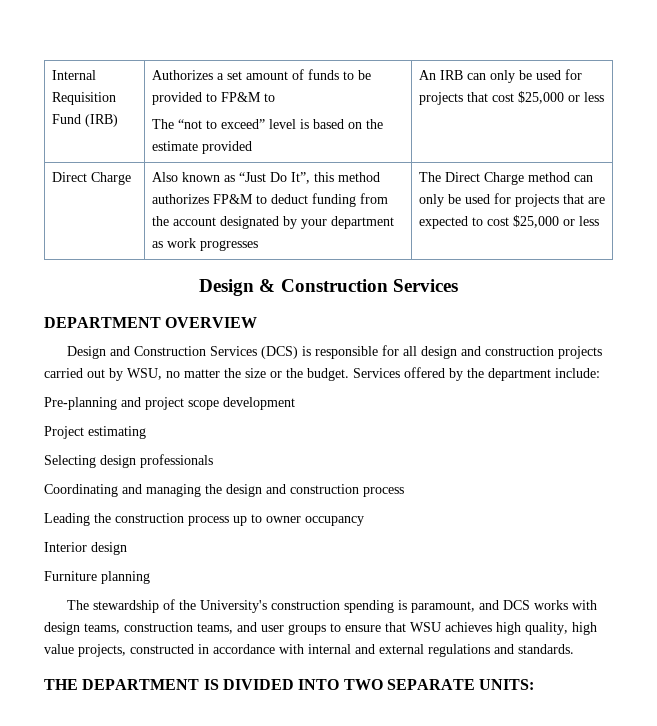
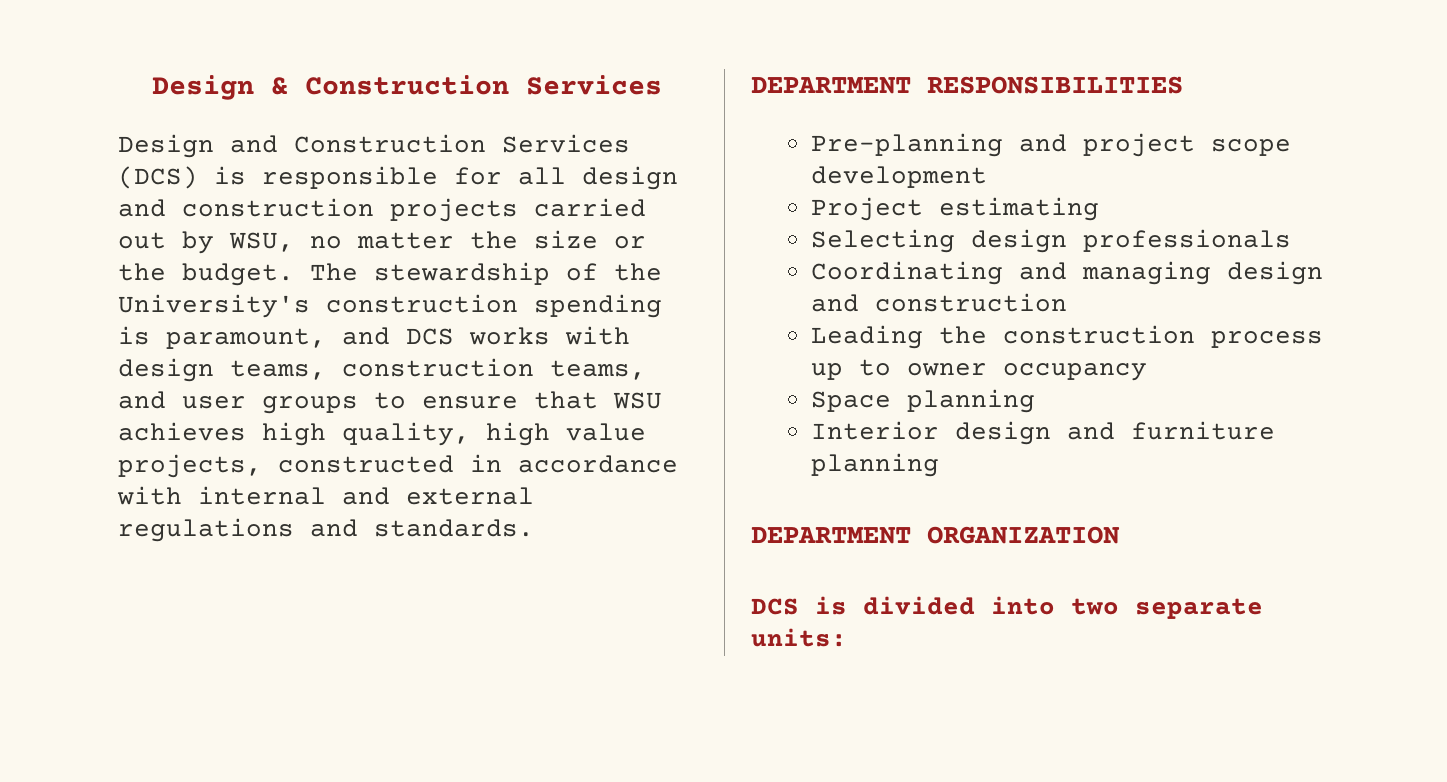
- Internal Requisition Fund (IRB) | Authorizes a set amount of funds to be provided to FP&M to
- The “not to exceed” level is based on the estimate provided | An IRB can only be used for projects that cost $25,000 or less
- Direct Charge | Also known as “Just Do It”, this method authorizes FP&M to deduct funding from the account designated by your department as work progresses | The Direct Charge method can only be used for projects that are expected to cost $25,000 or less
- DEPARTMENT OVERVIEW
- Design and Construction Services (DCS) is responsible for all design and construction projects carried out by WSU, no matter the size or the budget. Services offered by the department include:
- Pre-planning and project scope development
- Project estimating
- Selecting design professionals
- Coordinating and managing the design and construction process
- Leading the construction process up to owner occupancy
- Interior design
- Furniture planning
- The stewardship of the University's construction spending is paramount, and DCS works with design teams, construction teams, and user groups to ensure that WSU achieves high quality, high value projects, constructed in accordance with internal and external regulations and standards.
+ Design and Construction Services (DCS) is responsible for all design and construction projects carried out by WSU, no matter the size or the budget. The stewardship of the University's construction spending is paramount, and DCS works with design teams, construction teams, and user groups to ensure that WSU achieves high quality, high value projects, constructed in accordance with internal and external regulations and standards.
- THE DEPARTMENT IS DIVIDED INTO TWO SEPARATE UNITS:
+ DEPARTMENT RESPONSIBILITIES
+ Pre-planning and project scope development
+ Project estimating
+ Selecting design professionals
+ Coordinating and managing design and construction
+ Leading the construction process up to owner occupancy
+ Space planning
+ Interior design and furniture planning
+ DEPARTMENT ORGANIZATION
+ DCS is divided into two separate units:

